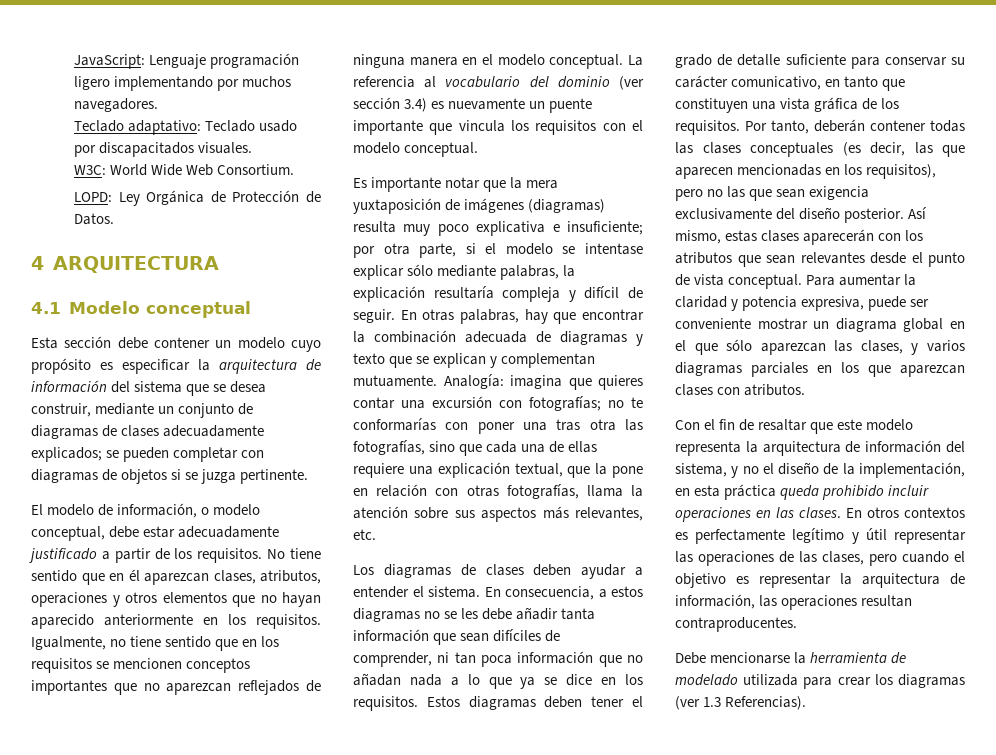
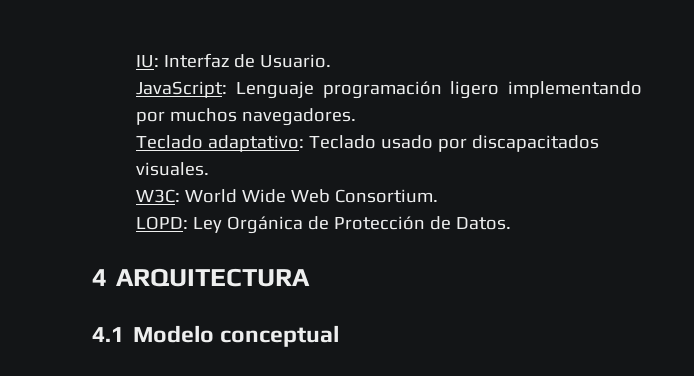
+ IU: Interfaz de Usuario.
- Esta sección debe contener un modelo cuyo propósito es especificar la arquitectura de información del sistema que se desea construir, mediante un conjunto de diagramas de clases adecuadamente explicados; se pueden completar con diagramas de objetos si se juzga pertinente.
- El modelo de información, o modelo conceptual, debe estar adecuadamente justificado a partir de los requisitos. No tiene sentido que en él aparezcan clases, atributos, operaciones y otros elementos que no hayan aparecido anteriormente en los requisitos. Igualmente, no tiene sentido que en los requisitos se mencionen conceptos importantes que no aparezcan reflejados de ninguna manera en el modelo conceptual. La referencia al vocabulario del dominio (ver sección 3.4) es nuevamente un puente importante que vincula los requisitos con el modelo conceptual.
- Es importante notar que la mera yuxtaposición de imágenes (diagramas) resulta muy poco explicativa e insuficiente; por otra parte, si el modelo se intentase explicar sólo mediante palabras, la explicación resultaría compleja y difícil de seguir. En otras palabras, hay que encontrar la combinación adecuada de diagramas y texto que se explican y complementan mutuamente. Analogía: imagina que quieres contar una excursión con fotografías; no te conformarías con poner una tras otra las fotografías, sino que cada una de ellas requiere una explicación textual, que la pone en relación con otras fotografías, llama la atención sobre sus aspectos más relevantes, etc.
- Los diagramas de clases deben ayudar a entender el sistema. En consecuencia, a estos diagramas no se les debe añadir tanta información que sean difíciles de comprender, ni tan poca información que no añadan nada a lo que ya se dice en los requisitos. Estos diagramas deben tener el grado de detalle suficiente para conservar su carácter comunicativo, en tanto que constituyen una vista gráfica de los requisitos. Por tanto, deberán contener todas las clases conceptuales (es decir, las que aparecen mencionadas en los requisitos), pero no las que sean exigencia exclusivamente del diseño posterior. Así mismo, estas clases aparecerán con los atributos que sean relevantes desde el punto de vista conceptual. Para aumentar la claridad y potencia expresiva, puede ser conveniente mostrar un diagrama global en el que sólo aparezcan las clases, y varios diagramas parciales en los que aparezcan clases con atributos.
- Con el fin de resaltar que este modelo representa la arquitectura de información del sistema, y no el diseño de la implementación, en esta práctica queda prohibido incluir operaciones en las clases. En otros contextos es perfectamente legítimo y útil representar las operaciones de las clases, pero cuando el objetivo es representar la arquitectura de información, las operaciones resultan contraproducentes.
- Debe mencionarse la herramienta de modelado utilizada para crear los diagramas (ver 1.3 Referencias).

